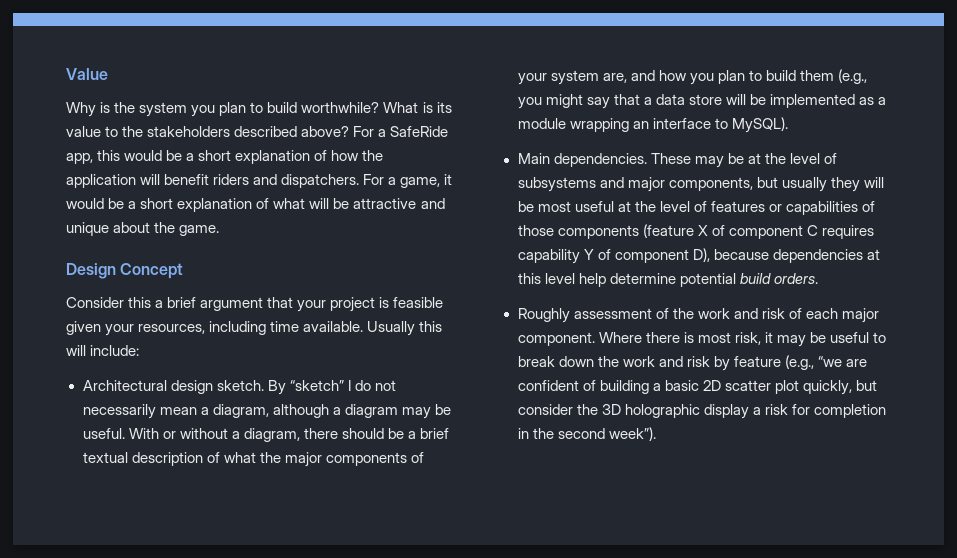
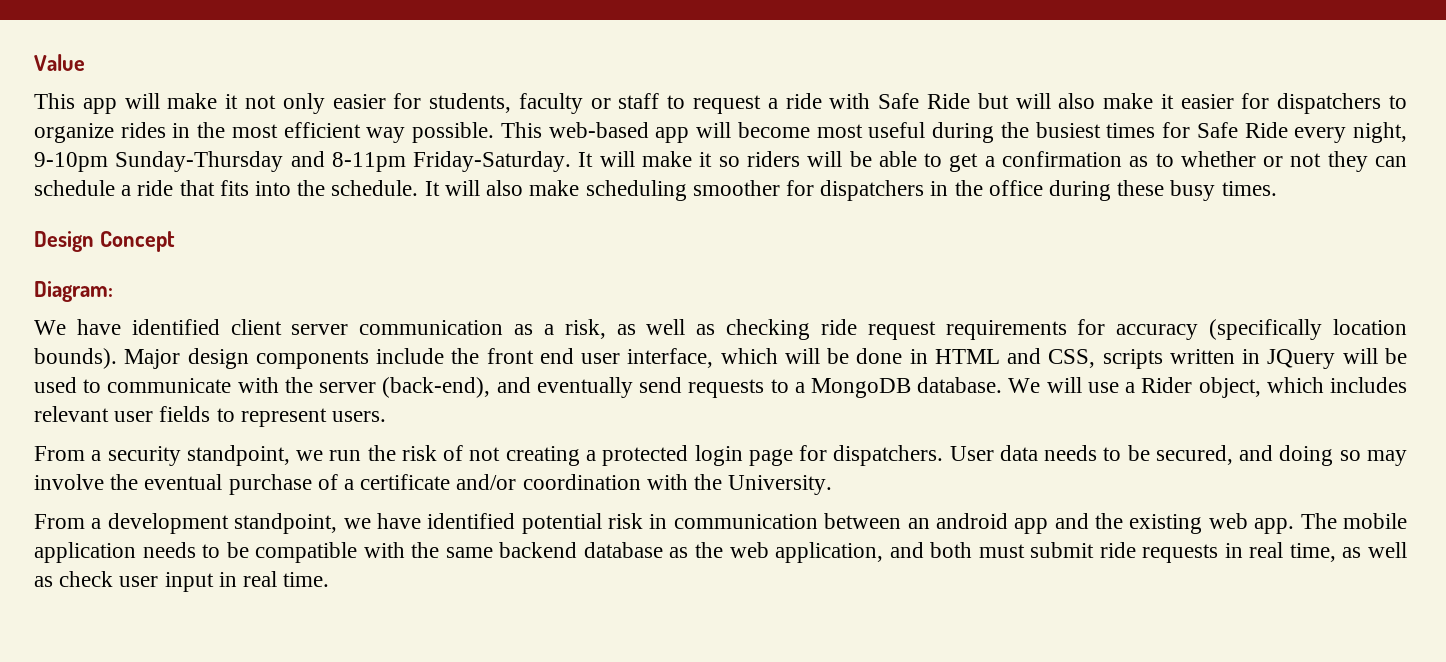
- Why is the system you plan to build worthwhile? What is its value to the stakeholders described above? For a SafeRide app, this would be a short explanation of how the application will benefit riders and dispatchers. For a game, it would be a short explanation of what will be attractive and unique about the game.
+ This app will make it not only easier for students, faculty or staff to request a ride with Safe Ride but will also make it easier for dispatchers to organize rides in the most efficient way possible. This web-based app will become most useful during the busiest times for Safe Ride every night, 9-10pm Sunday-Thursday and 8-11pm Friday-Saturday. It will make it so riders will be able to get a confirmation as to whether or not they can schedule a ride that fits into the schedule. It will also make scheduling smoother for dispatchers in the office during these busy times.
  Design Concept
- Consider this a brief argument that your project is feasible given your resources, including time available. Usually this will include:
- Architectural design sketch. By “sketch” I do not necessarily mean a diagram, although a diagram may be useful. With or without a diagram, there should be a brief textual description of what the major components of your system are, and how you plan to build them (e.g., you might say that a data store will be implemented as a module wrapping an interface to MySQL).
- Main dependencies. These may be at the level of subsystems and major components, but usually they will be most useful at the level of features or capabilities of those components (feature X of component C requires capability Y of component D), because dependencies at this level help determine potential build orders.
- Roughly assessment of the work and risk of each major component. Where there is most risk, it may be useful to break down the work and risk by feature (e.g., “we are confident of building a basic 2D scatter plot quickly, but consider the 3D holographic display a risk for completion in the second week”).
+ Diagram:
+ We have identified client server communication as a risk, as well as checking ride request requirements for accuracy (specifically location bounds). Major design components include the front end user interface, which will be done in HTML and CSS, scripts written in JQuery will be used to communicate with the server (back-end), and eventually send requests to a MongoDB database. We will use a Rider object, which includes relevant user fields to represent users.
+ From a security standpoint, we run the risk of not creating a protected login page for dispatchers. User data needs to be secured, and doing so may involve the eventual purchase of a certificate and/or coordination with the University.
+ From a development standpoint, we have identified potential risk in communication between an android app and the existing web app. The mobile application needs to be compatible with the same backend database as the web application, and both must submit ride requests in real time, as well as check user input in real time.

